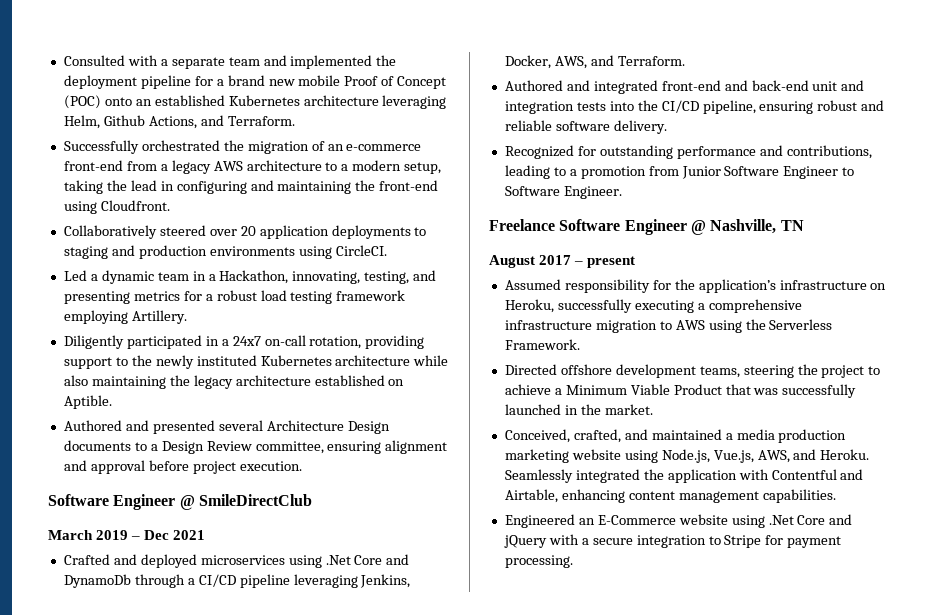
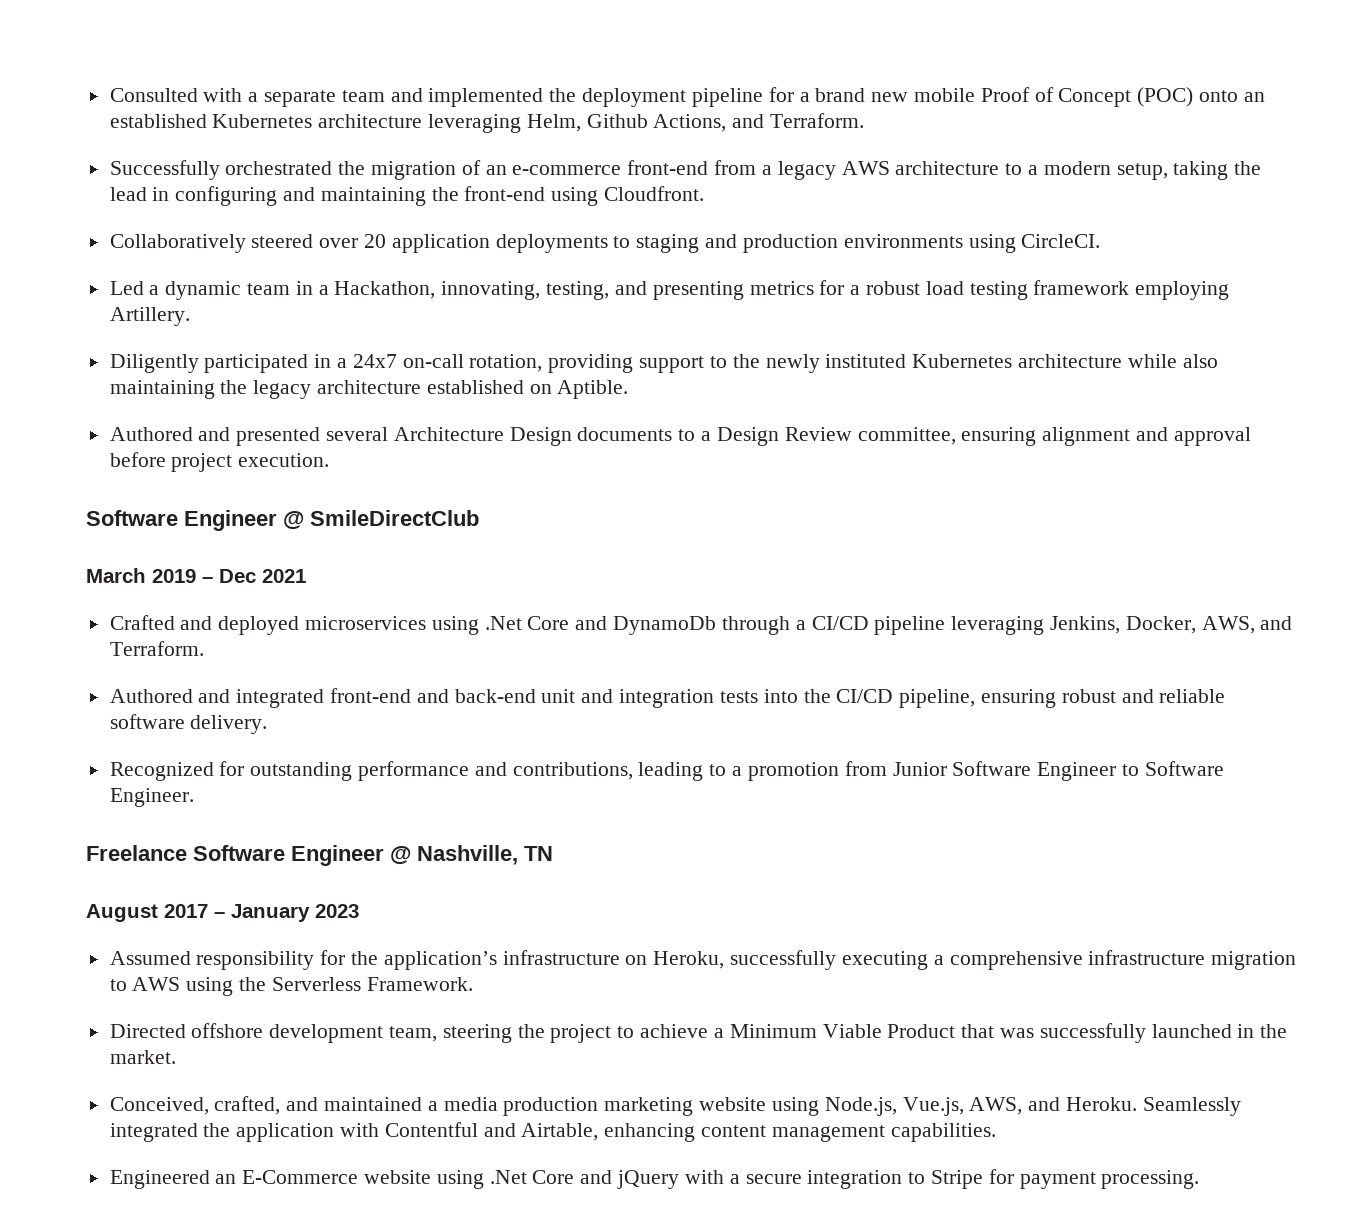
- August 2017 – present
+ August 2017 – January 2023
- Directed offshore development teams, steering the project to achieve a Minimum Viable Product that was successfully launched in the market.
+ Directed offshore development team, steering the project to achieve a Minimum Viable Product that was successfully launched in the market.

